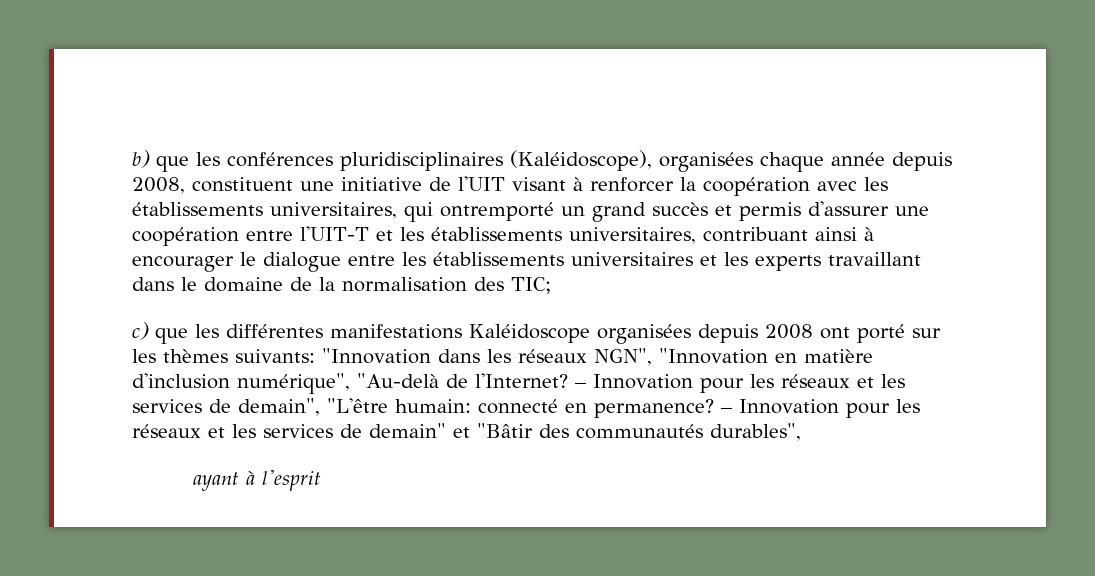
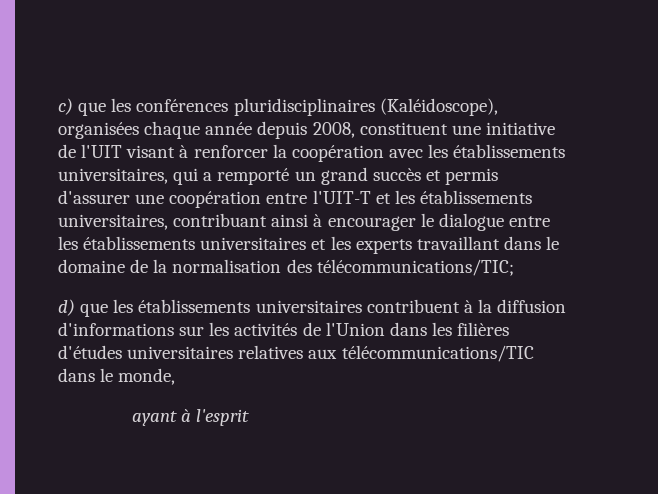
- b) que les conférences pluridisciplinaires (Kaléidoscope), organisées chaque année depuis 2008, constituent une initiative de l'UIT visant à renforcer la coopération avec les établissements universitaires, qui ontremporté un grand succès et permis d'assurer une coopération entre l'UIT-T et les établissements universitaires, contribuant ainsi à encourager le dialogue entre les établissements universitaires et les experts travaillant dans le domaine de la normalisation des TIC;
- c) que les différentes manifestations Kaléidoscope organisées depuis 2008 ont porté sur les thèmes suivants: "Innovation dans les réseaux NGN", "Innovation en matière d'inclusion numérique", "Au-delà de l'Internet? – Innovation pour les réseaux et les services de demain", "L'être humain: connecté en permanence? – Innovation pour les réseaux et les services de demain" et "Bâtir des communautés durables",
+ c) que les conférences pluridisciplinaires (Kaléidoscope), organisées chaque année depuis 2008, constituent une initiative de l'UIT visant à renforcer la coopération avec les établissements universitaires, qui a remporté un grand succès et permis d'assurer une coopération entre l'UIT-T et les établissements universitaires, contribuant ainsi à encourager le dialogue entre les établissements universitaires et les experts travaillant dans le domaine de la normalisation des télécommunications/TIC;
+ d) que les établissements universitaires contribuent à la diffusion d'informations sur les activités de l'Union dans les filières d'études universitaires relatives aux télécommunications/TIC dans le monde,

